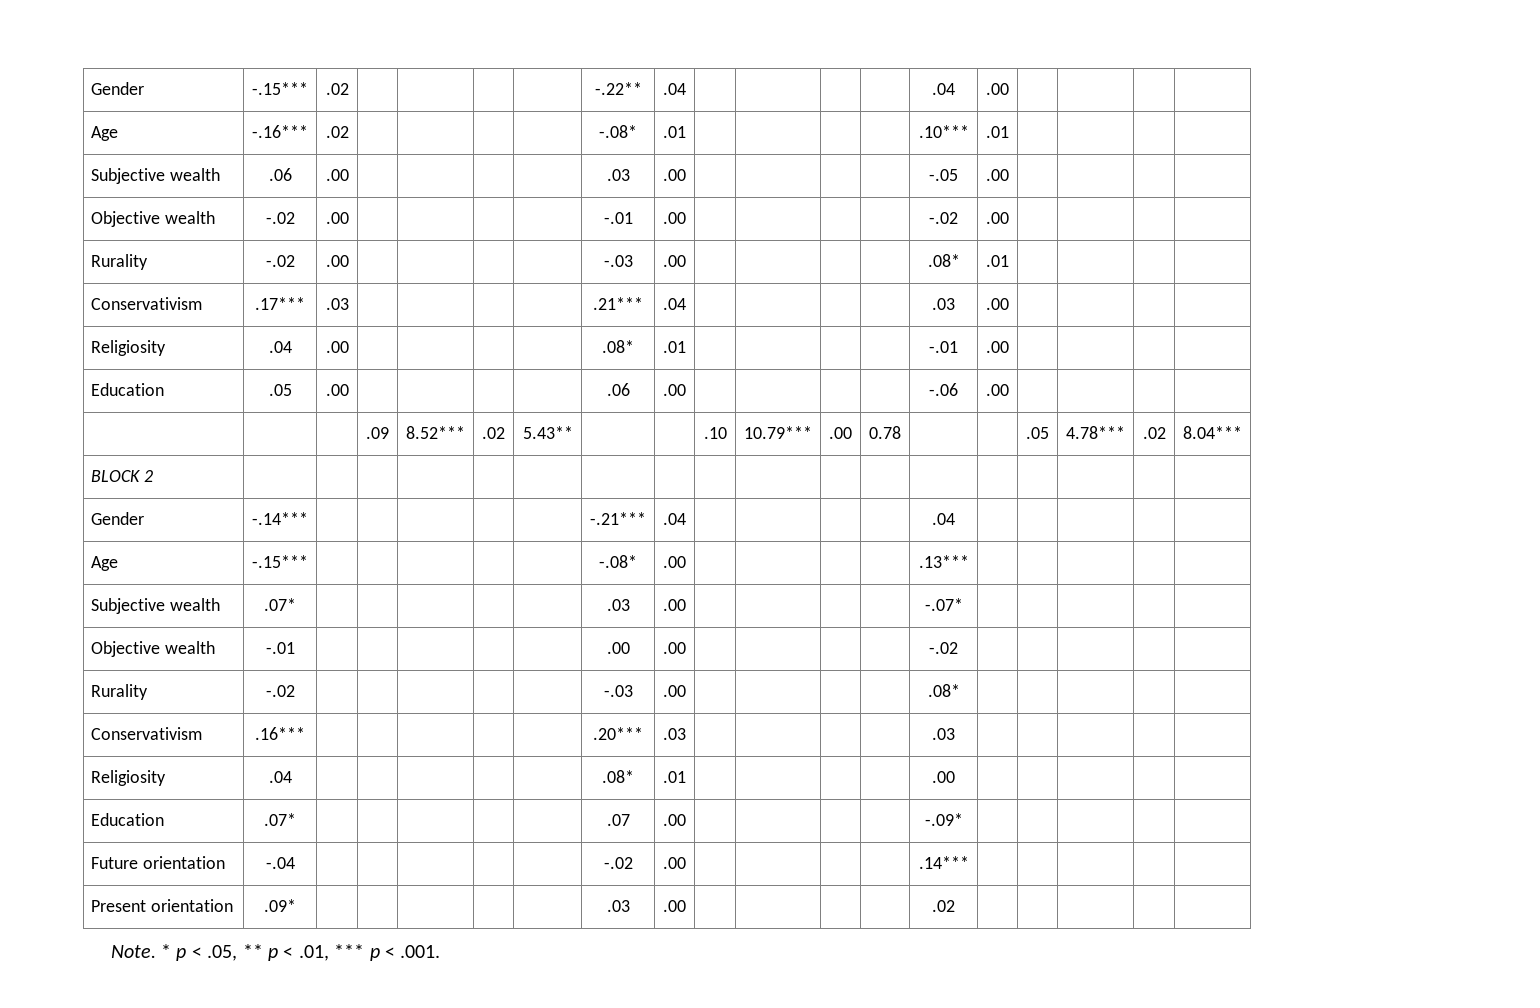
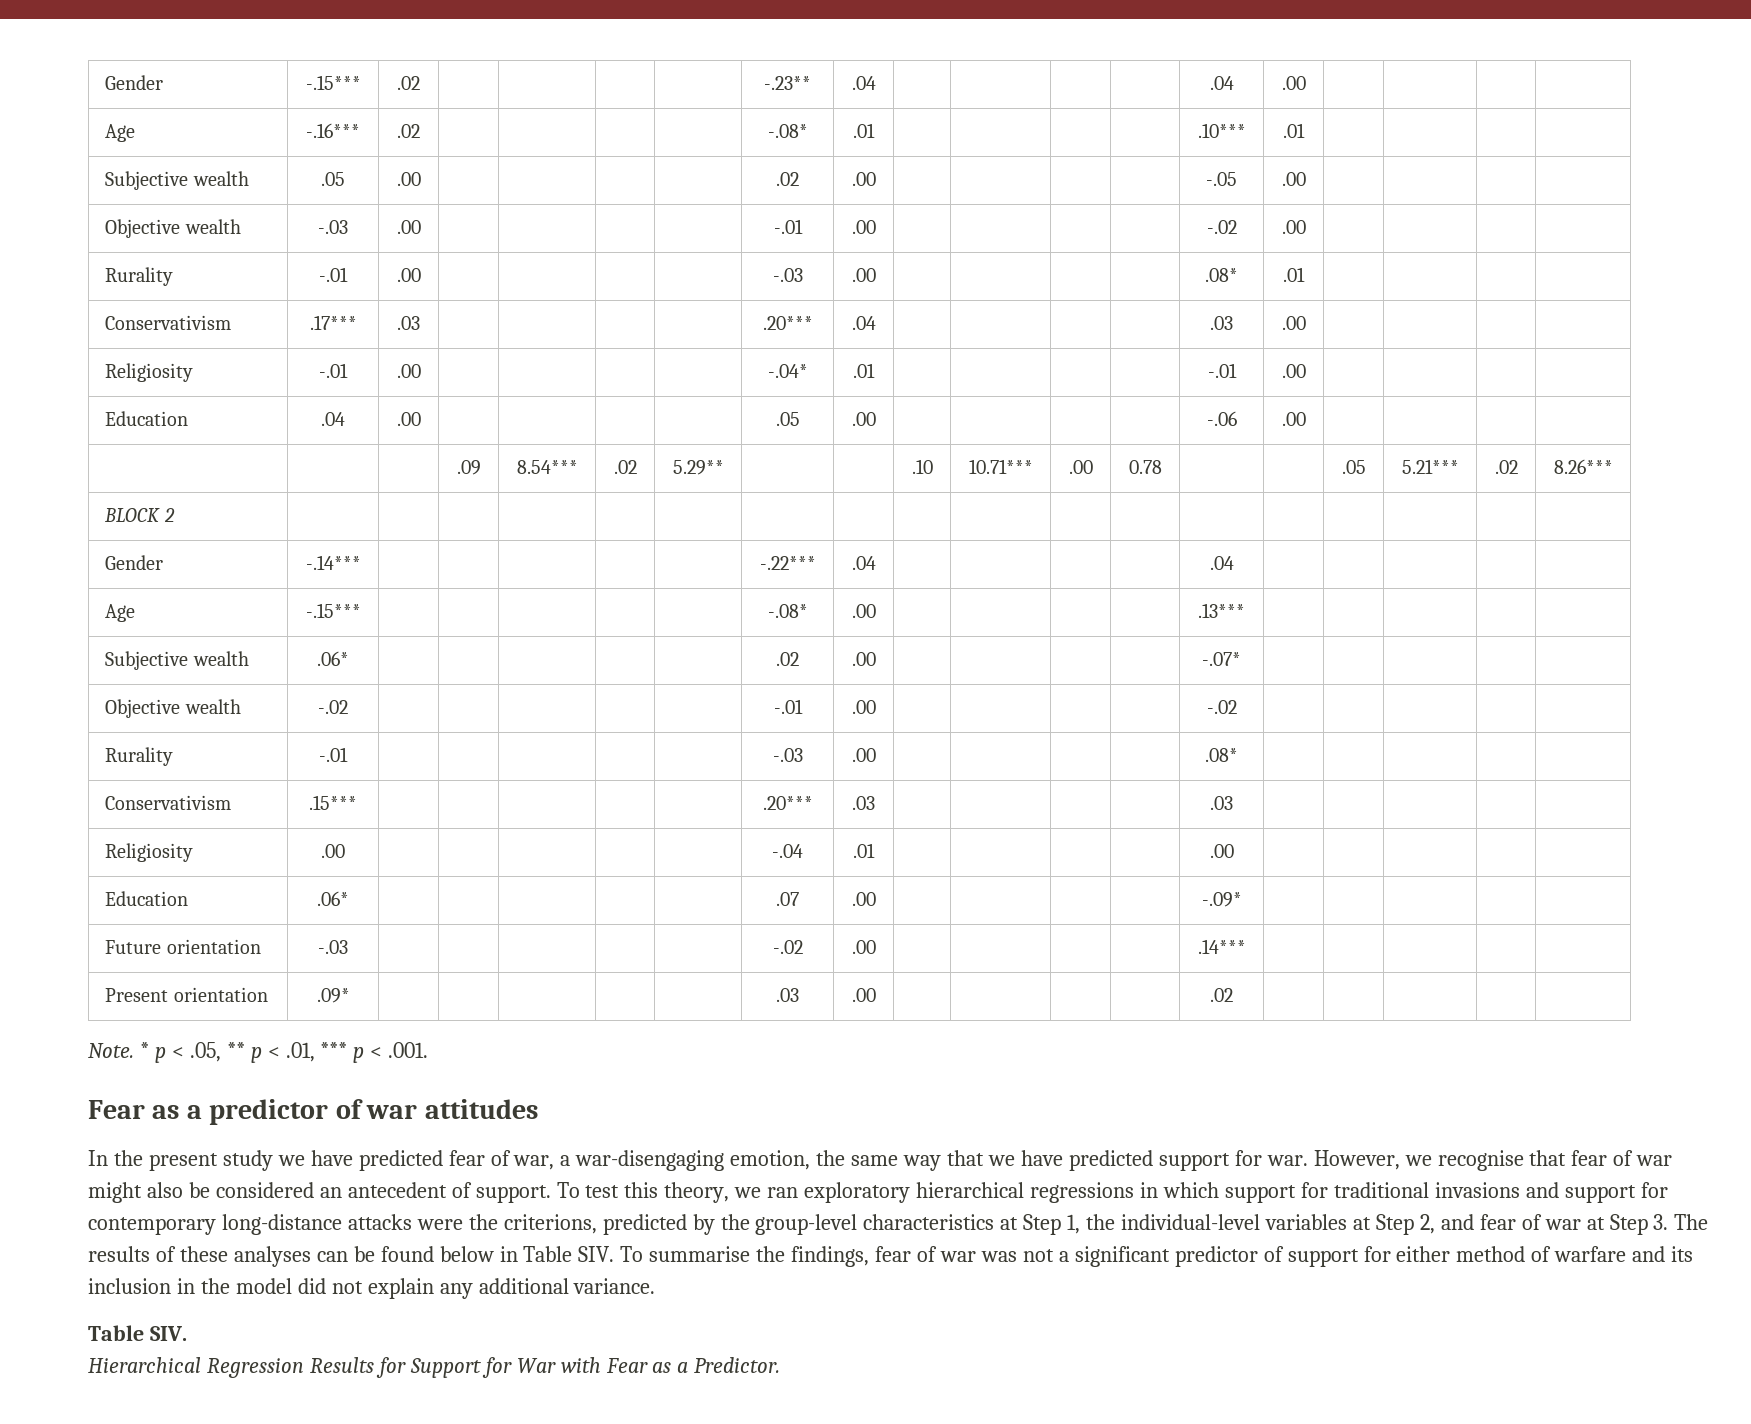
- Gender | -.15*** | .02 | | | | | -.22** | .04 | | | | | .04 | .00 | | | |
+ Gender | -.15*** | .02 | | | | | -.23** | .04 | | | | | .04 | .00 | | | |
- Subjective wealth | .06 | .00 | | | | | .03 | .00 | | | | | -.05 | .00 | | | |
+ Subjective wealth | .05 | .00 | | | | | .02 | .00 | | | | | -.05 | .00 | | | |
- Objective wealth | -.02 | .00 | | | | | -.01 | .00 | | | | | -.02 | .00 | | | |
+ Objective wealth | -.03 | .00 | | | | | -.01 | .00 | | | | | -.02 | .00 | | | |
- Rurality | -.02 | .00 | | | | | -.03 | .00 | | | | | .08* | .01 | | | |
+ Rurality | -.01 | .00 | | | | | -.03 | .00 | | | | | .08* | .01 | | | |
- Conservativism | .17*** | .03 | | | | | .21*** | .04 | | | | | .03 | .00 | | | |
+ Conservativism | .17*** | .03 | | | | | .20*** | .04 | | | | | .03 | .00 | | | |
- Religiosity | .04 | .00 | | | | | .08* | .01 | | | | | -.01 | .00 | | | |
+ Religiosity | -.01 | .00 | | | | | -.04* | .01 | | | | | -.01 | .00 | | | |
- Education | .05 | .00 | | | | | .06 | .00 | | | | | -.06 | .00 | | | |
+ Education | .04 | .00 | | | | | .05 | .00 | | | | | -.06 | .00 | | | |
- | | | .09 | 8.52*** | .02 | 5.43** | | | .10 | 10.79*** | .00 | 0.78 | | | .05 | 4.78*** | .02 | 8.04***
+ | | | .09 | 8.54*** | .02 | 5.29** | | | .10 | 10.71*** | .00 | 0.78 | | | .05 | 5.21*** | .02 | 8.26***
- Gender | -.14*** | | | | | | -.21*** | .04 | | | | | .04 | | | | |
+ Gender | -.14*** | | | | | | -.22*** | .04 | | | | | .04 | | | | |
- Subjective wealth | .07* | | | | | | .03 | .00 | | | | | -.07* | | | | |
+ Subjective wealth | .06* | | | | | | .02 | .00 | | | | | -.07* | | | | |
- Objective wealth | -.01 | | | | | | .00 | .00 | | | | | -.02 | | | | |
+ Objective wealth | -.02 | | | | | | -.01 | .00 | | | | | -.02 | | | | |
- Rurality | -.02 | | | | | | -.03 | .00 | | | | | .08* | | | | |
+ Rurality | -.01 | | | | | | -.03 | .00 | | | | | .08* | | | | |
- Conservativism | .16*** | | | | | | .20*** | .03 | | | | | .03 | | | | |
+ Conservativism | .15*** | | | | | | .20*** | .03 | | | | | .03 | | | | |
- Religiosity | .04 | | | | | | .08* | .01 | | | | | .00 | | | | |
+ Religiosity | .00 | | | | | | -.04 | .01 | | | | | .00 | | | | |
- Education | .07* | | | | | | .07 | .00 | | | | | -.09* | | | | |
+ Education | .06* | | | | | | .07 | .00 | | | | | -.09* | | | | |
- Future orientation | -.04 | | | | | | -.02 | .00 | | | | | .14*** | | | | |
+ Future orientation | -.03 | | | | | | -.02 | .00 | | | | | .14*** | | | | |
+ Fear as a predictor of war attitudes
+ In the present study we have predicted fear of war, a war-disengaging emotion, the same way that we have predicted support for war. However, we recognise that fear of war might also be considered an antecedent of support. To test this theory, we ran exploratory hierarchical regressions in which support for traditional invasions and support for contemporary long-distance attacks were the criterions, predicted by the group-level characteristics at Step 1, the individual-level variables at Step 2, and fear of war at Step 3. The results of these analyses can be found below in Table SIV. To summarise the findings, fear of war was not a significant predictor of support for either method of warfare and its inclusion in the model did not explain any additional variance.
+ Table SIV.
+ Hierarchical Regression Results for Support for War with Fear as a Predictor.

